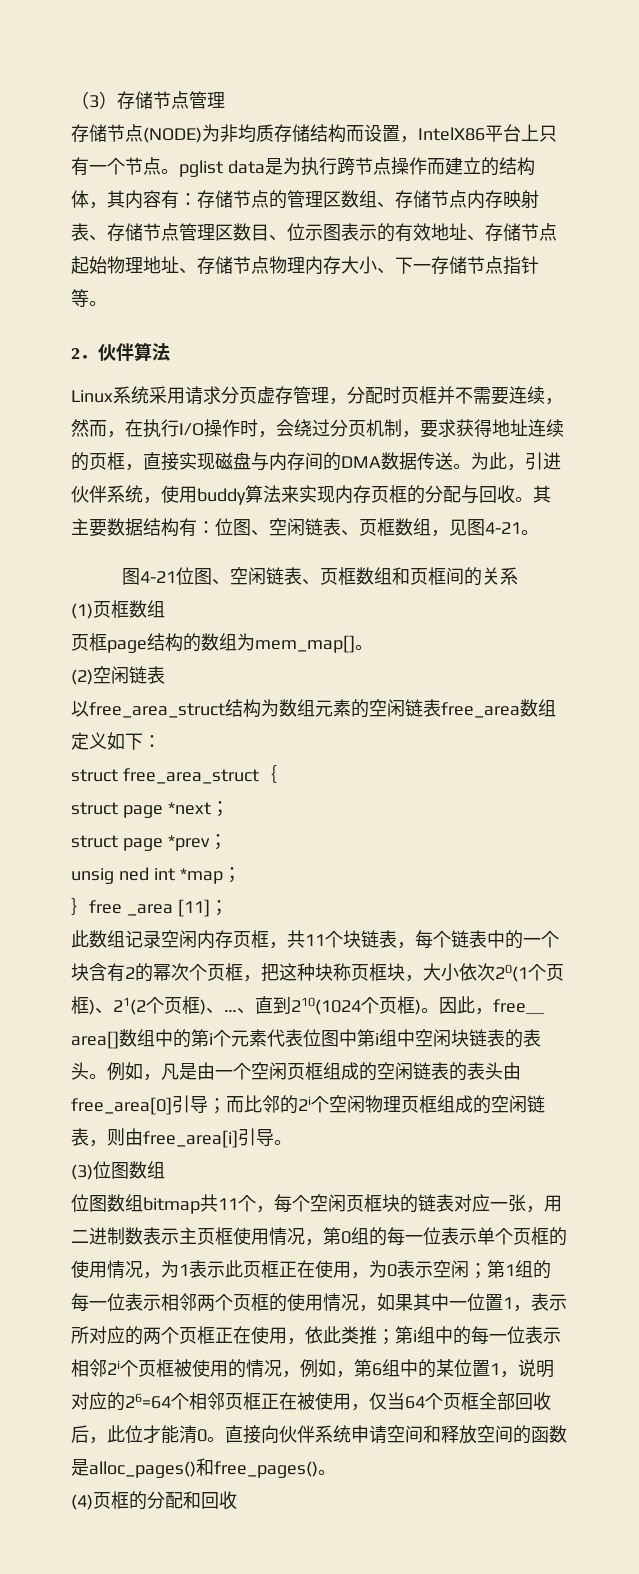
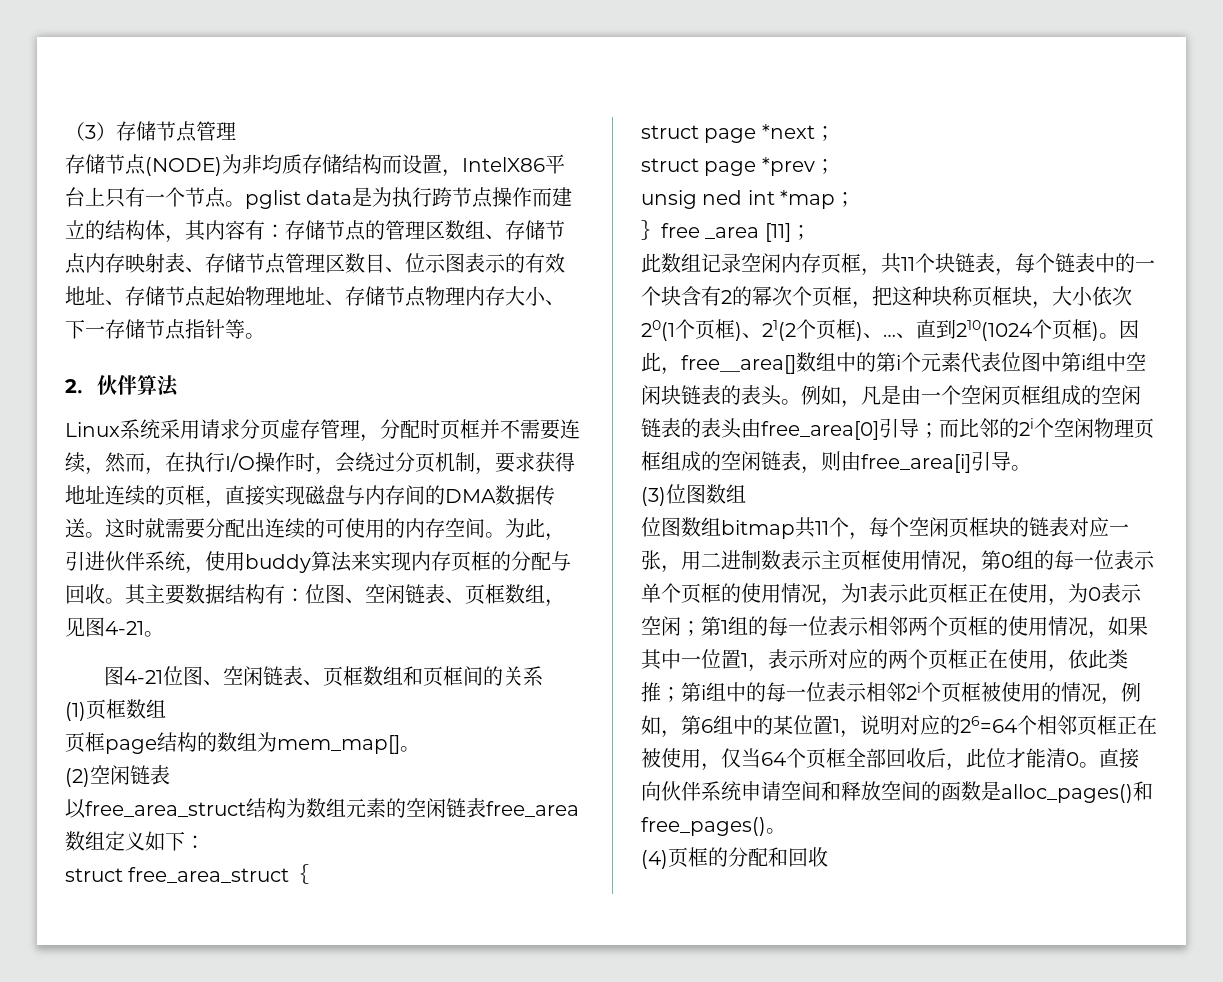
+ 这时就需要分配出连续的可使用的内存空间。

